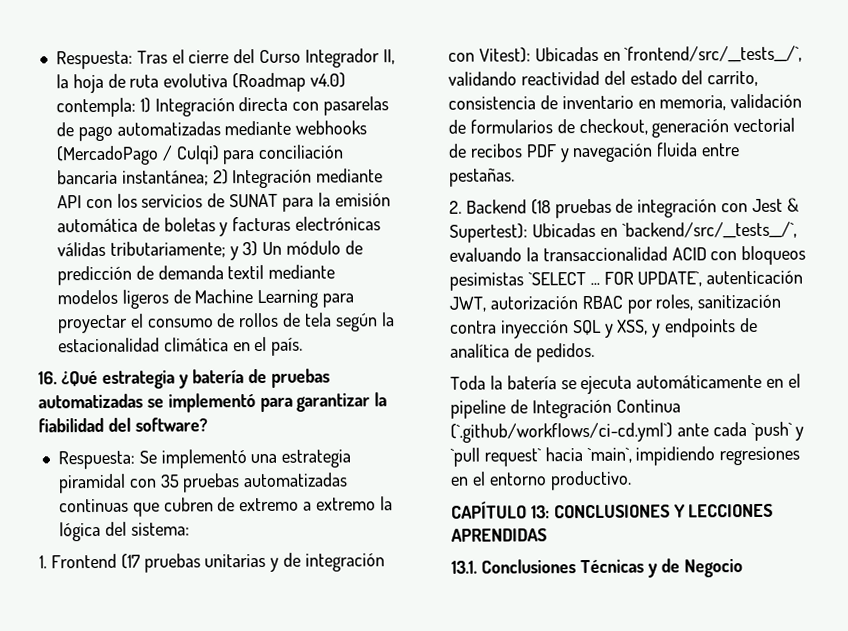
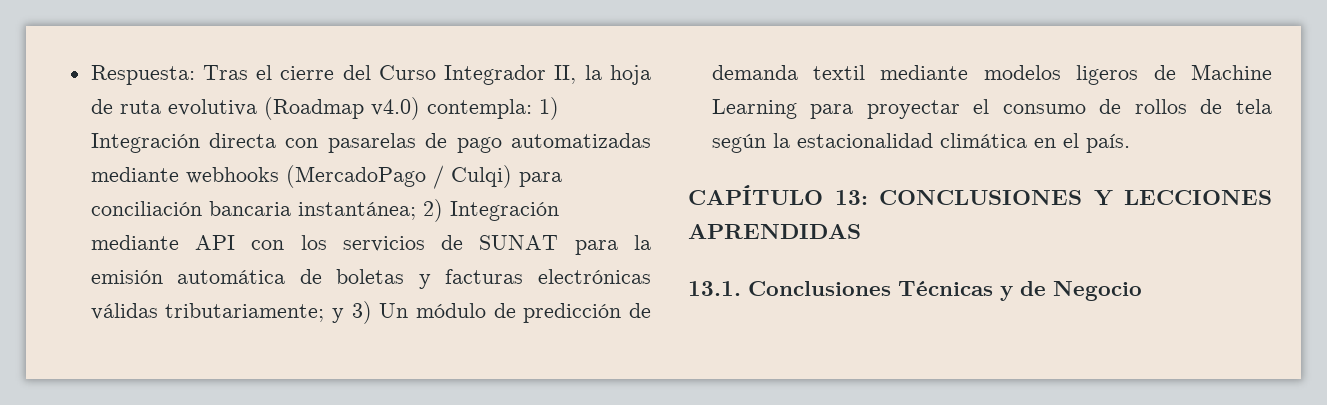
- 16. ¿Qué estrategia y batería de pruebas automatizadas se implementó para garantizar la fiabilidad del software?
- Respuesta: Se implementó una estrategia piramidal con 35 pruebas automatizadas continuas que cubren de extremo a extremo la lógica del sistema:
- 1. Frontend (17 pruebas unitarias y de integración con Vitest): Ubicadas en `frontend/src/__tests__/`, validando reactividad del estado del carrito, consistencia de inventario en memoria, validación de formularios de checkout, generación vectorial de recibos PDF y navegación fluida entre pestañas.
- 2. Backend (18 pruebas de integración con Jest & Supertest): Ubicadas en `backend/src/__tests__/`, evaluando la transaccionalidad ACID con bloqueos pesimistas `SELECT ... FOR UPDATE`, autenticación JWT, autorización RBAC por roles, sanitización contra inyección SQL y XSS, y endpoints de analítica de pedidos.
- Toda la batería se ejecuta automáticamente en el pipeline de Integración Continua (`.github/workflows/ci-cd.yml`) ante cada `push` y `pull request` hacia `main`, impidiendo regresiones en el entorno productivo.

